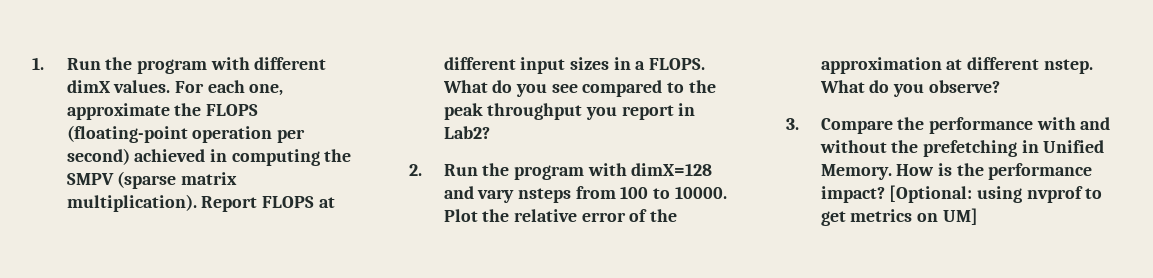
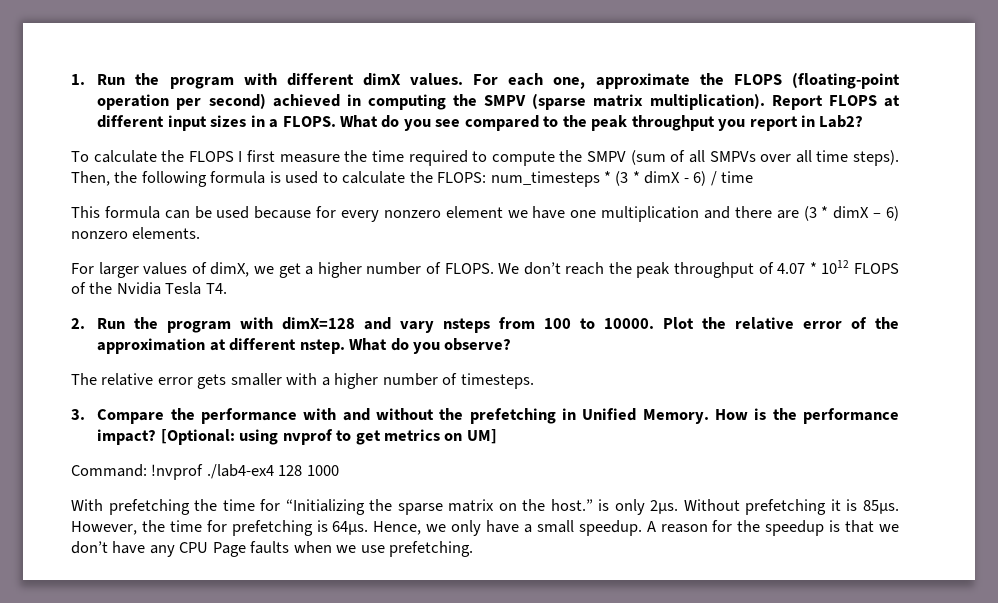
+ To calculate the FLOPS I first measure the time required to compute the SMPV (sum of all SMPVs over all time steps). Then, the following formula is used to calculate the FLOPS: num_timesteps * (3 * dimX - 6) / time
+ This formula can be used because for every nonzero element we have one multiplication and there are (3 * dimX – 6) nonzero elements.
+ For larger values of dimX, we get a higher number of FLOPS. We don’t reach the peak throughput of 4.07 * 1012 FLOPS of the Nvidia Tesla T4.
+ The relative error gets smaller with a higher number of timesteps.
+ Command: !nvprof ./lab4-ex4 128 1000
+ With prefetching the time for “Initializing the sparse matrix on the host.” is only 2µs. Without prefetching it is 85µs. However, the time for prefetching is 64µs. Hence, we only have a small speedup. A reason for the speedup is that we don’t have any CPU Page faults when we use prefetching.

